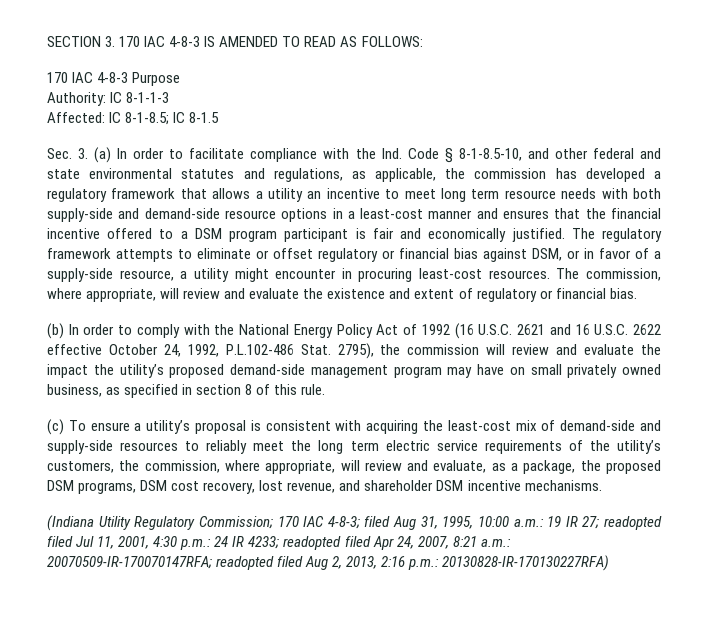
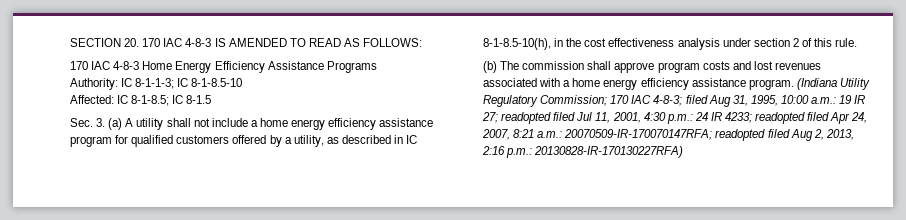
- SECTION 3. 170 IAC 4-8-3 IS AMENDED TO READ AS FOLLOWS:
+ SECTION 20. 170 IAC 4-8-3 IS AMENDED TO READ AS FOLLOWS:
- 170 IAC 4-8-3 Purpose
+ 170 IAC 4-8-3 Home Energy Efficiency Assistance Programs
- Authority: IC 8-1-1-3
+ Authority: IC 8-1-1-3; IC 8-1-8.5-10
- Sec. 3. (a) In order to facilitate compliance with the Ind. Code § 8-1-8.5-10, and other federal and state environmental statutes and regulations, as applicable, the commission has developed a regulatory framework that allows a utility an incentive to meet long term resource needs with both supply-side and demand-side resource options in a least-cost manner and ensures that the financial incentive offered to a DSM program participant is fair and economically justified. The regulatory framework attempts to eliminate or offset regulatory or financial bias against DSM, or in favor of a supply-side resource, a utility might encounter in procuring least-cost resources. The commission, where appropriate, will review and evaluate the existence and extent of regulatory or financial bias.
- (b) In order to comply with the National Energy Policy Act of 1992 (16 U.S.C. 2621 and 16 U.S.C. 2622 effective October 24, 1992, P.L.102-486 Stat. 2795), the commission will review and evaluate the impact the utility’s proposed demand-side management program may have on small privately owned business, as specified in section 8 of this rule.
- (c) To ensure a utility’s proposal is consistent with acquiring the least-cost mix of demand-side and supply-side resources to reliably meet the long term electric service requirements of the utility’s customers, the commission, where appropriate, will review and evaluate, as a package, the proposed DSM programs, DSM cost recovery, lost revenue, and shareholder DSM incentive mechanisms.
- (Indiana Utility Regulatory Commission; 170 IAC 4-8-3; filed Aug 31, 1995, 10:00 a.m.: 19 IR 27; readopted filed Jul 11, 2001, 4:30 p.m.: 24 IR 4233; readopted filed Apr 24, 2007, 8:21 a.m.: 20070509-IR-170070147RFA; readopted filed Aug 2, 2013, 2:16 p.m.: 20130828-IR-170130227RFA)
+ Sec. 3. (a) A utility shall not include a home energy efficiency assistance program for qualified customers offered by a utility, as described in IC 8-1-8.5-10(h), in the cost effectiveness analysis under section 2 of this rule.
+ (b) The commission shall approve program costs and lost revenues associated with a home energy efficiency assistance program. (Indiana Utility Regulatory Commission; 170 IAC 4-8-3; filed Aug 31, 1995, 10:00 a.m.: 19 IR 27; readopted filed Jul 11, 2001, 4:30 p.m.: 24 IR 4233; readopted filed Apr 24, 2007, 8:21 a.m.: 20070509-IR-170070147RFA; readopted filed Aug 2, 2013, 2:16 p.m.: 20130828-IR-170130227RFA)

